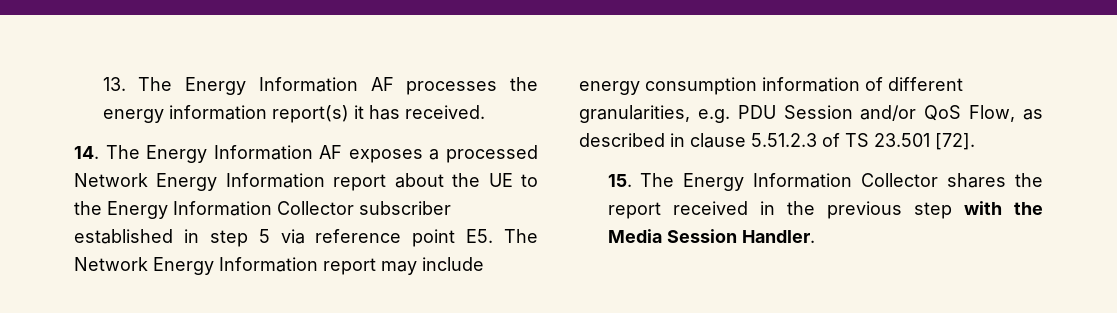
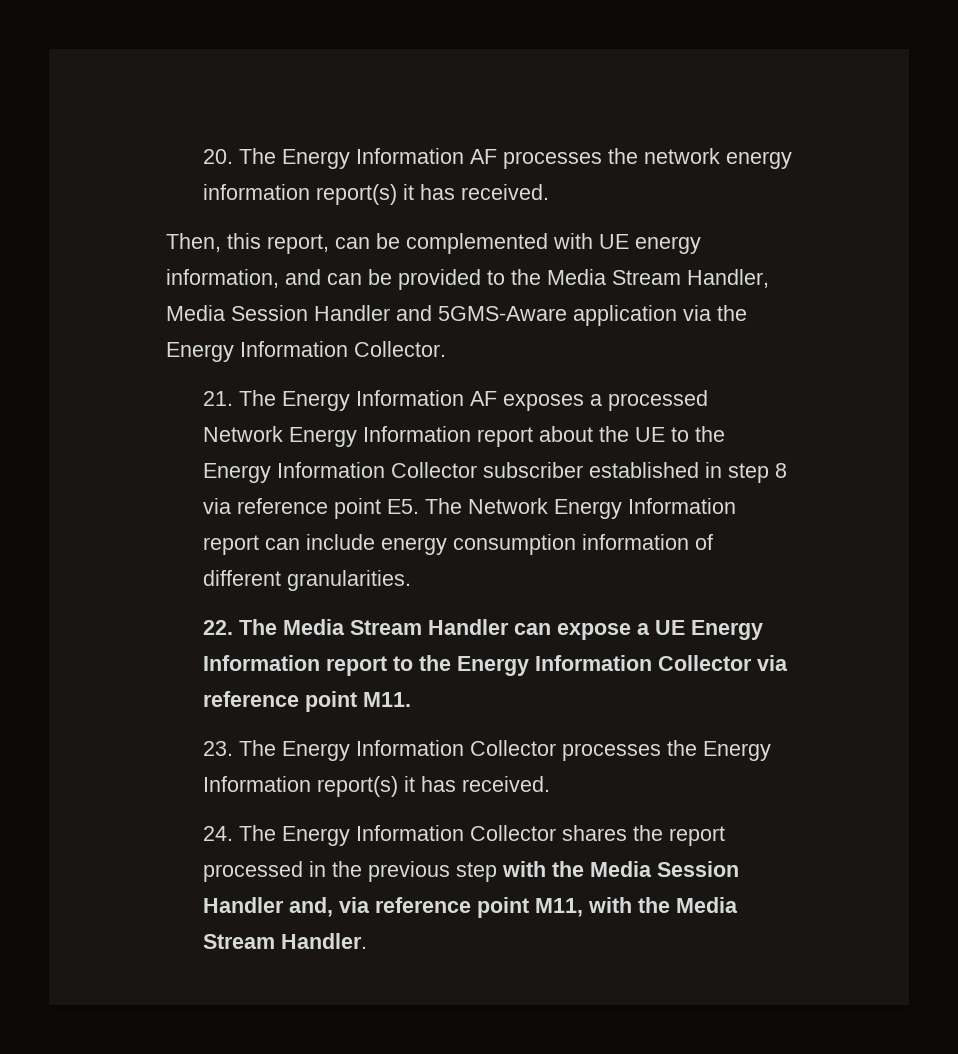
- 13. The Energy Information AF processes the energy information report(s) it has received.
+ 20. The Energy Information AF processes the network energy information report(s) it has received.
- 14. The Energy Information AF exposes a processed Network Energy Information report about the UE to the Energy Information Collector subscriber established in step 5 via reference point E5. The Network Energy Information report may include energy consumption information of different granularities, e.g. PDU Session and/or QoS Flow, as described in clause 5.51.2.3 of TS 23.501 [72].
- 15. The Energy Information Collector shares the report received in the previous step with the Media Session Handler.
+ Then, this report, can be complemented with UE energy information, and can be provided to the Media Stream Handler, Media Session Handler and 5GMS-Aware application via the Energy Information Collector.
+ 21. The Energy Information AF exposes a processed Network Energy Information report about the UE to the Energy Information Collector subscriber established in step 8 via reference point E5. The Network Energy Information report can include energy consumption information of different granularities.
+ 22. The Media Stream Handler can expose a UE Energy Information report to the Energy Information Collector via reference point M11.
+ 23. The Energy Information Collector processes the Energy Information report(s) it has received.
+ 24. The Energy Information Collector shares the report processed in the previous step with the Media Session Handler and, via reference point M11, with the Media Stream Handler.

